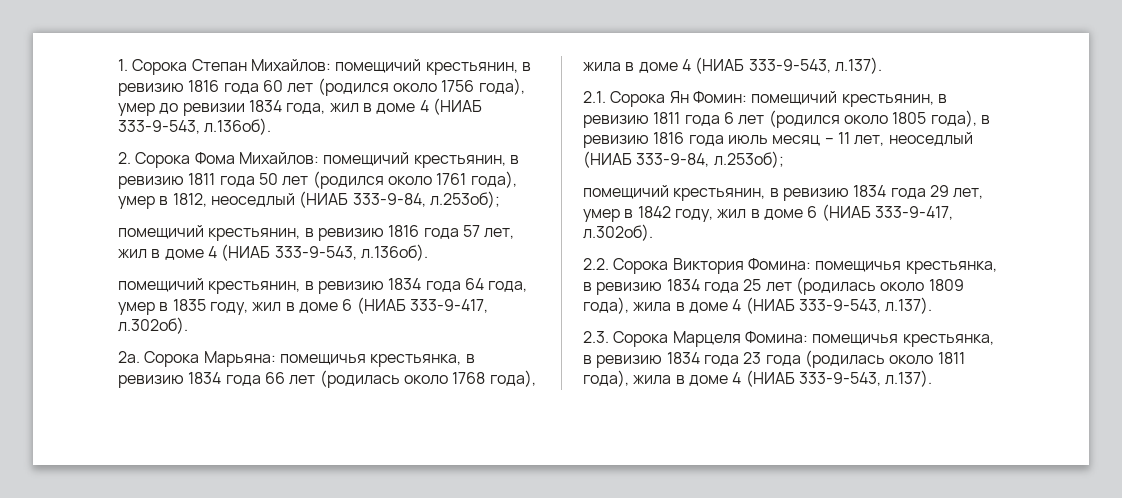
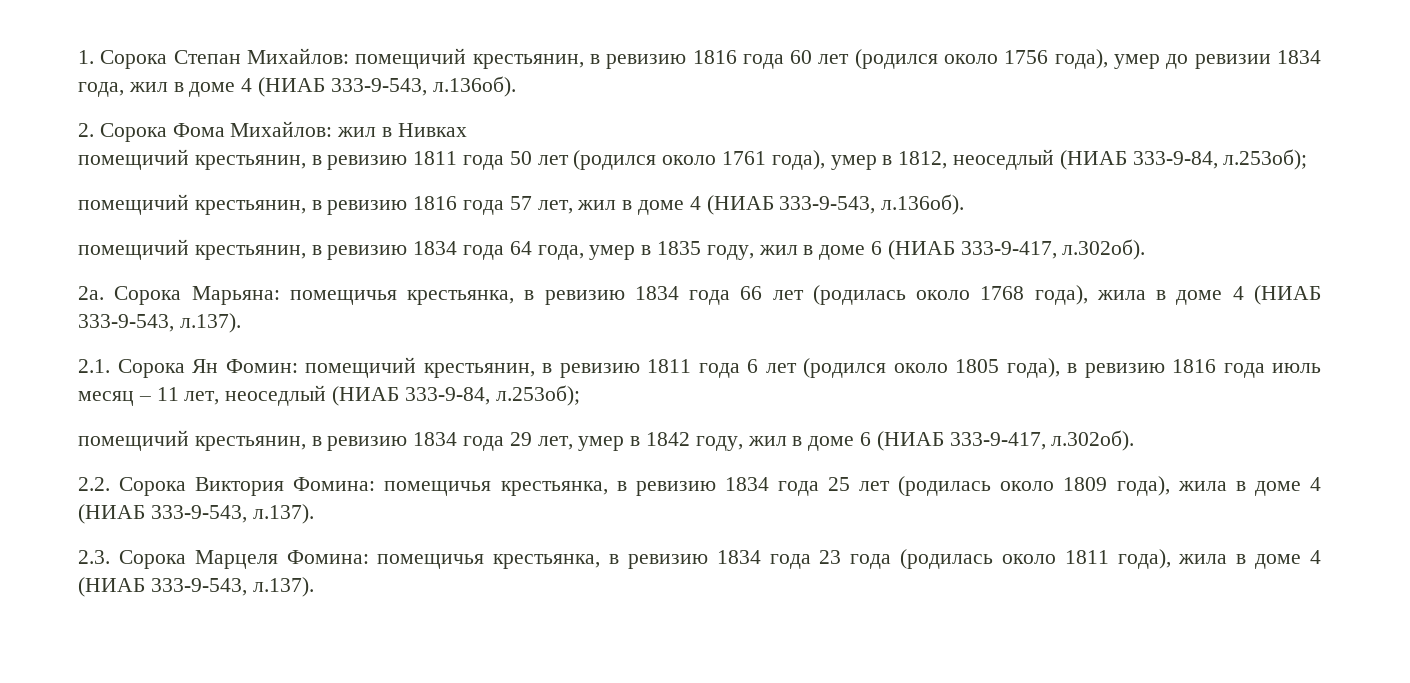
- 2. Сорока Фома Михайлов: помещичий крестьянин, в ревизию 1811 года 50 лет (родился около 1761 года), умер в 1812, неоседлый (НИАБ 333-9-84, л.253об);
+ 2. Сорока Фома Михайлов: жил в Нивках
+ помещичий крестьянин, в ревизию 1811 года 50 лет (родился около 1761 года), умер в 1812, неоседлый (НИАБ 333-9-84, л.253об);

